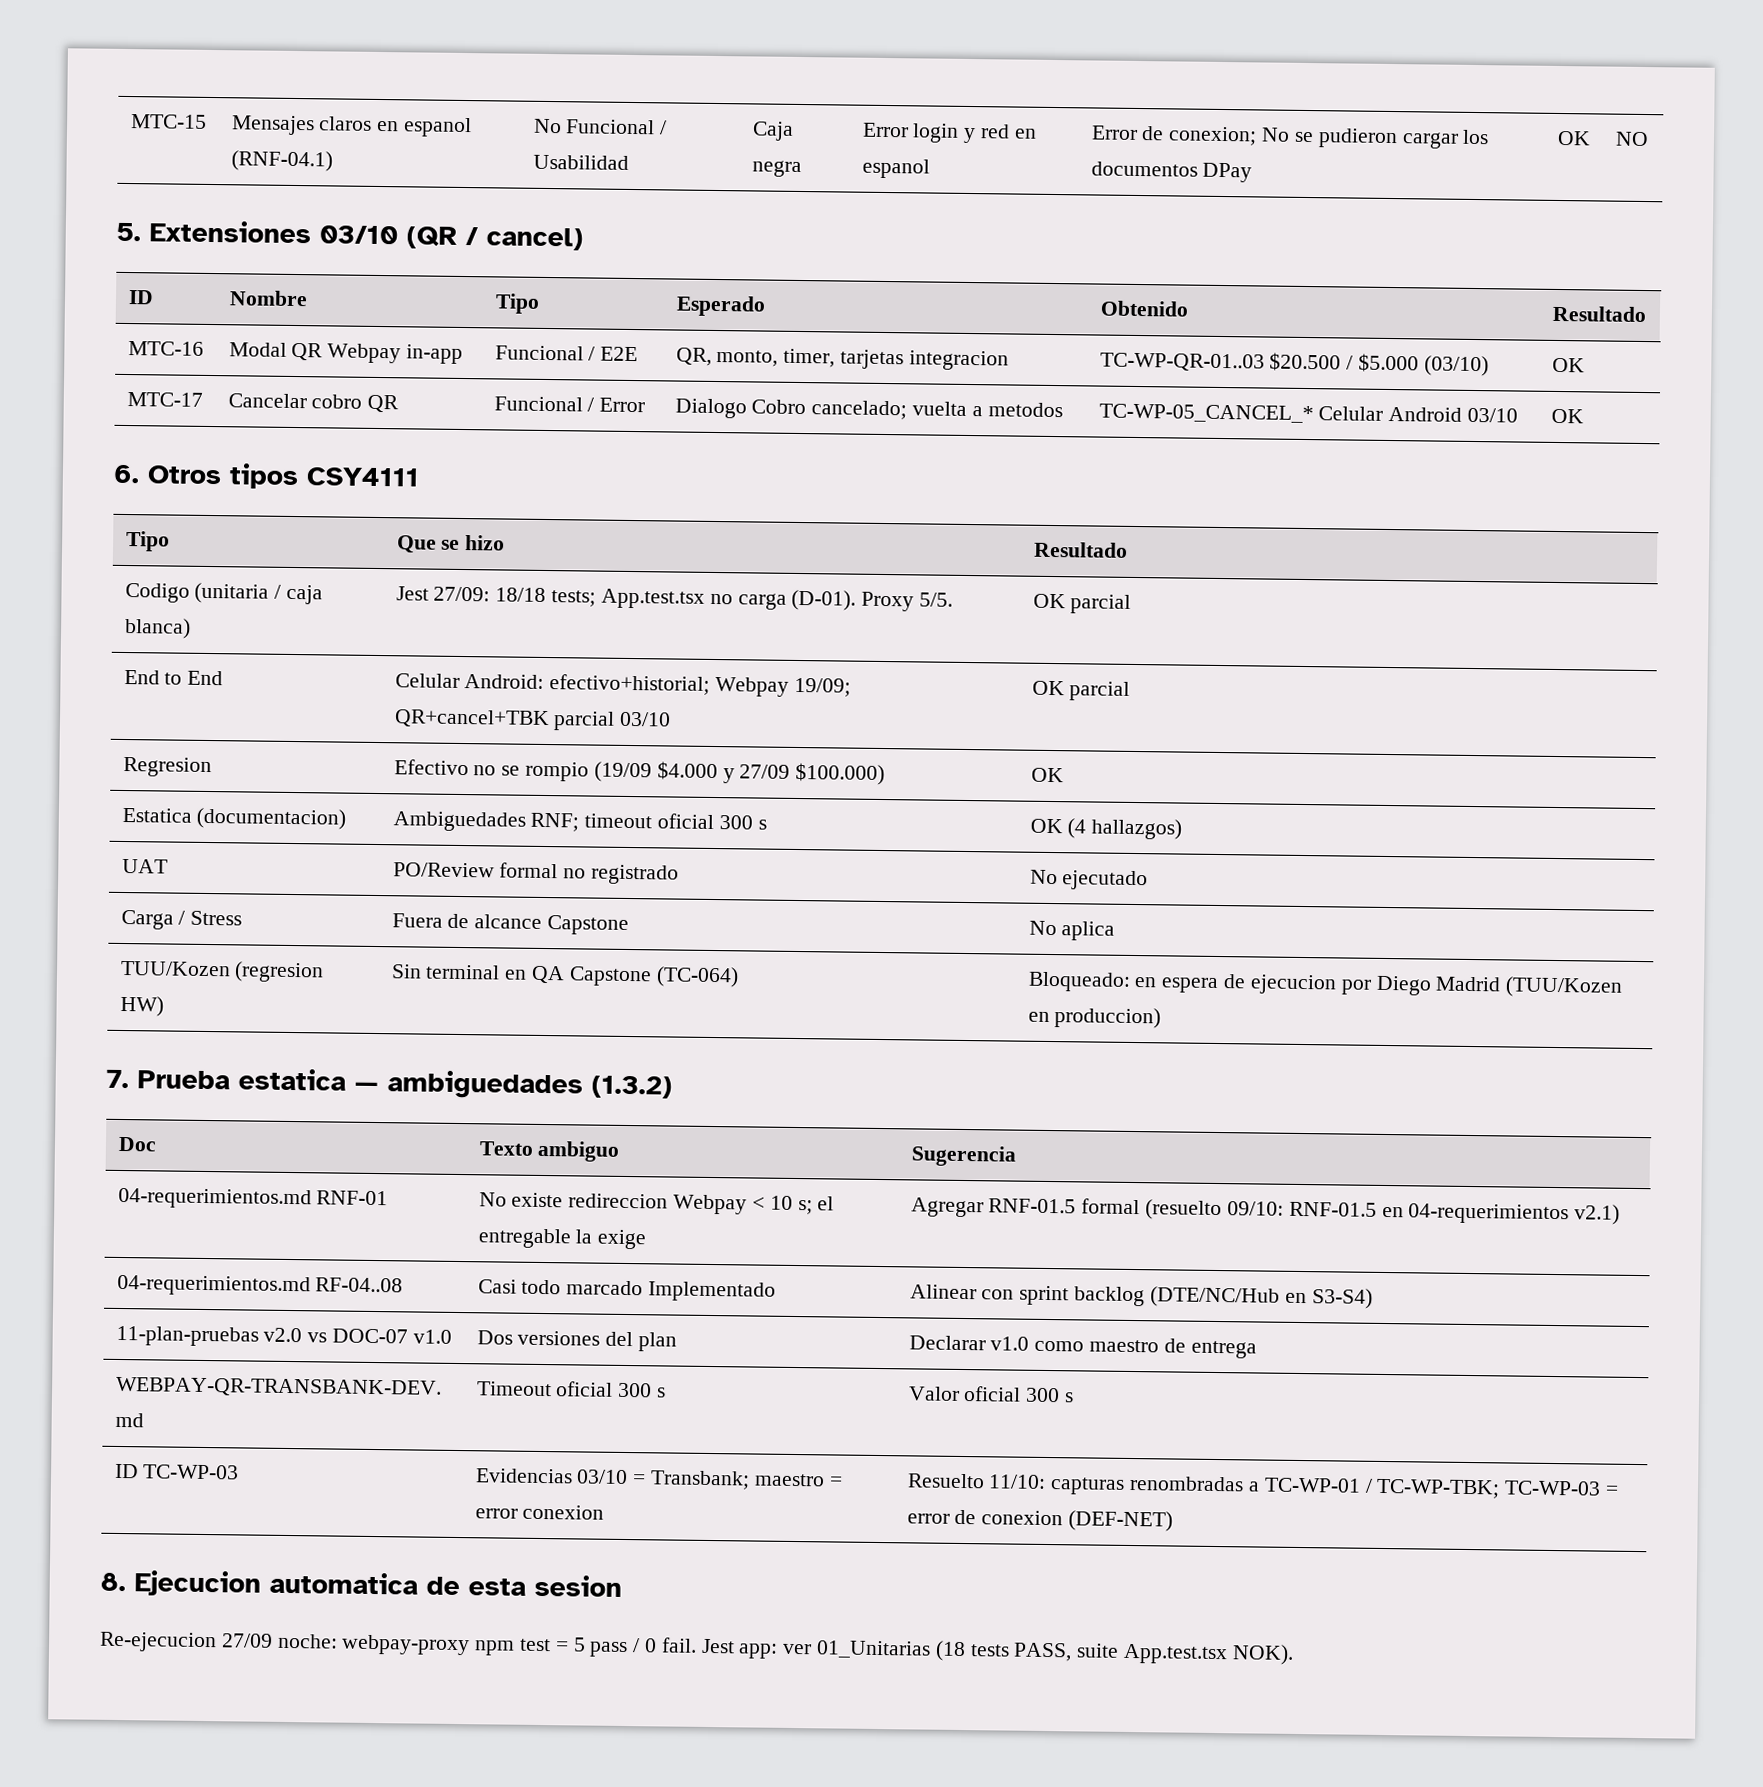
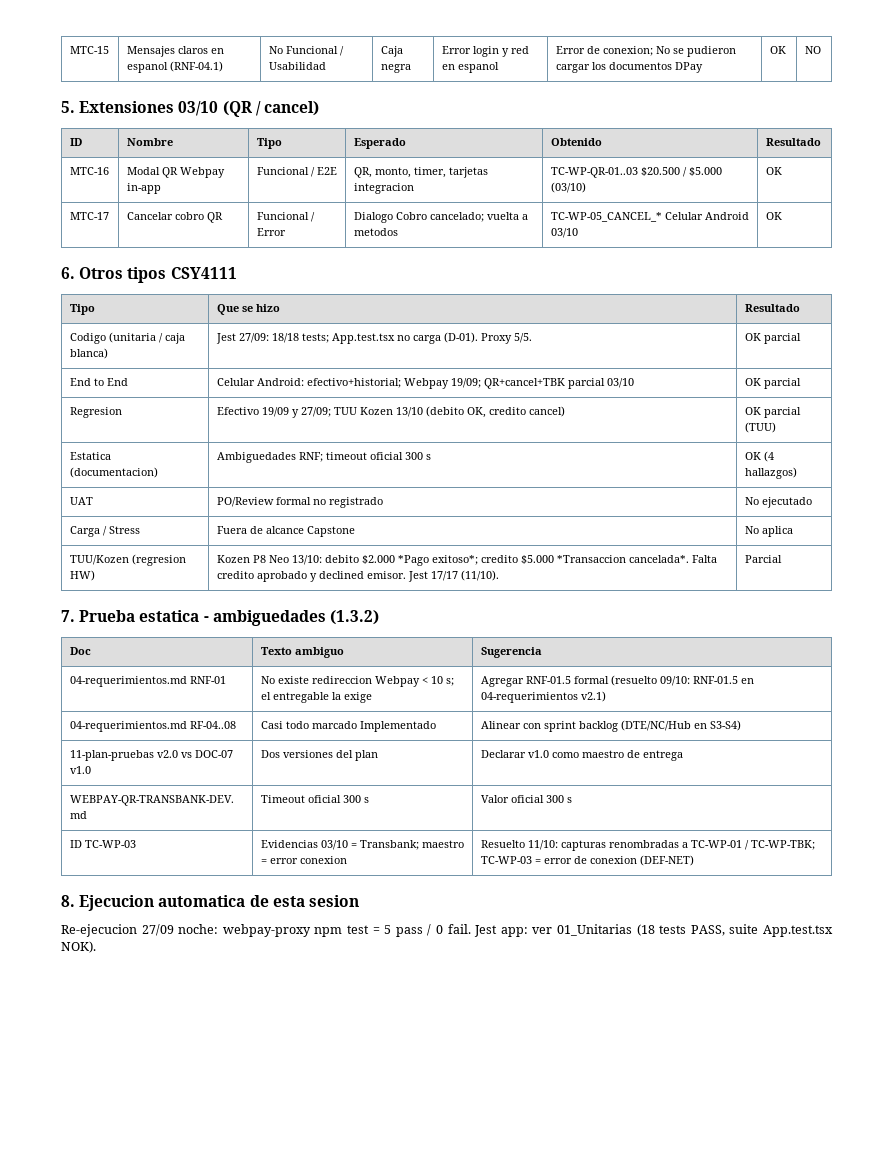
- Regresion | Efectivo no se rompio (19/09 $4.000 y 27/09 $100.000) | OK
+ Regresion | Efectivo 19/09 y 27/09; TUU Kozen 13/10 (debito OK, credito cancel) | OK parcial (TUU)
- TUU/Kozen (regresion HW) | Sin terminal en QA Capstone (TC-064) | Bloqueado: en espera de ejecucion por Diego Madrid (TUU/Kozen en produccion)
+ TUU/Kozen (regresion HW) | Kozen P8 Neo 13/10: debito $2.000 *Pago exitoso*; credito $5.000 *Transaccion cancelada*. Falta credito aprobado y declined emisor. Jest 17/17 (11/10). | Parcial
- 7. Prueba estatica — ambiguedades (1.3.2)
+ 7. Prueba estatica - ambiguedades (1.3.2)

